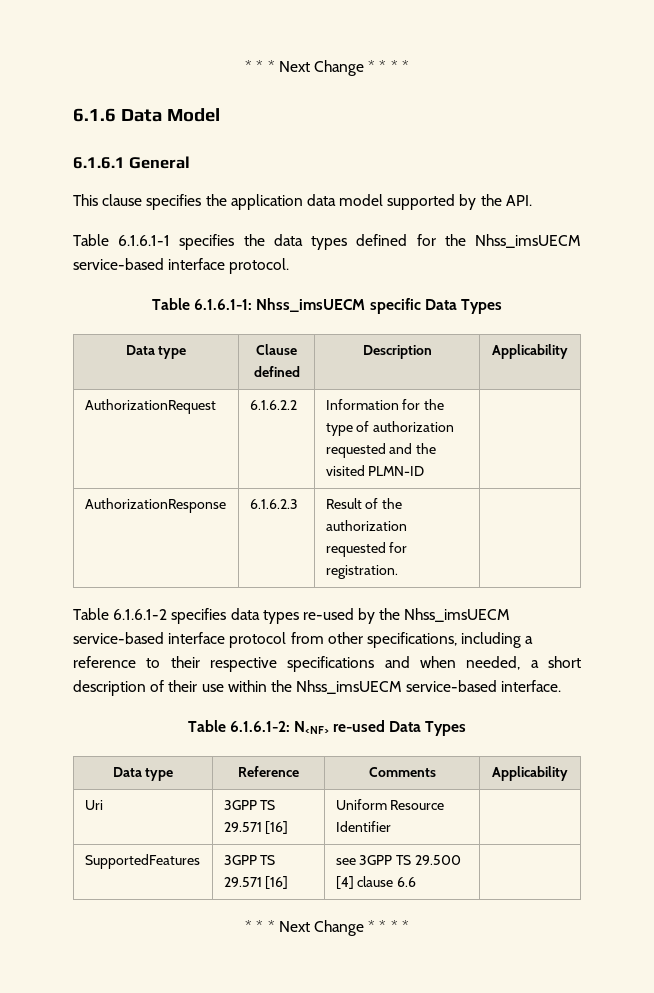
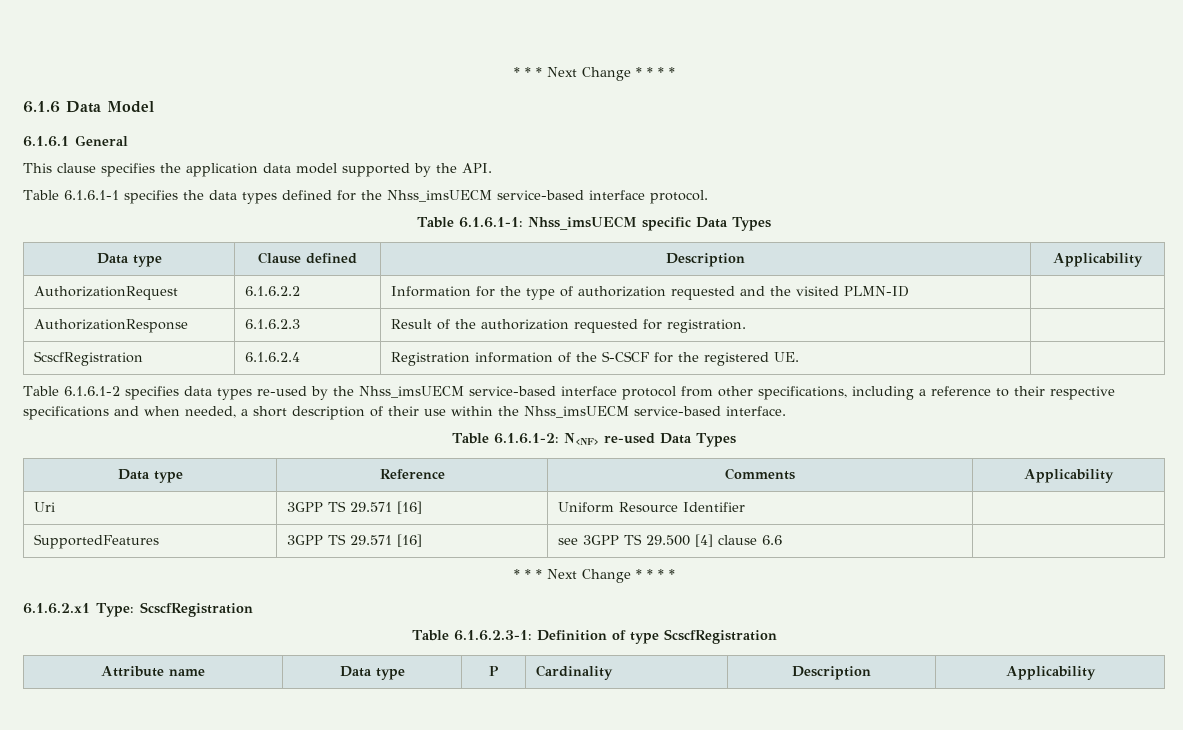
+ ScscfRegistration | 6.1.6.2.4 | Registration information of the S-CSCF for the registered UE. |
+ 6.1.6.2.x1 Type: ScscfRegistration
+ Table 6.1.6.2.3-1: Definition of type ScscfRegistration
+ Attribute name | Data type | P | Cardinality | Description | Applicability

